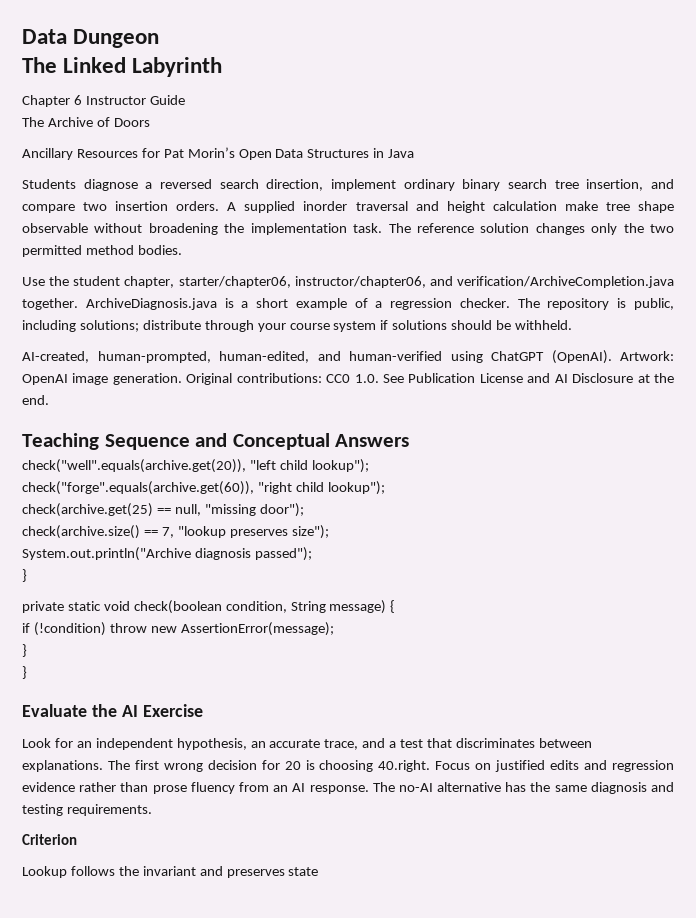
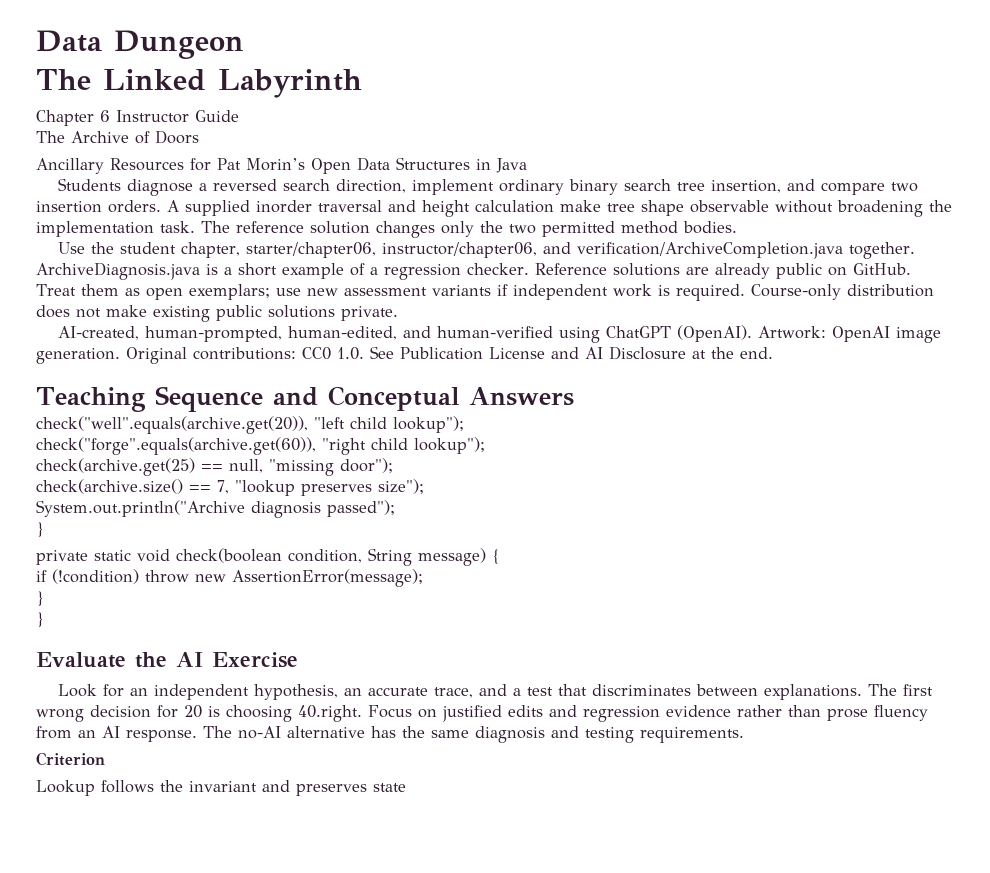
- The repository is public, including solutions; distribute through your course system if solutions should be withheld.
+ Reference solutions are already public on GitHub. Treat them as open exemplars; use new assessment variants if independent work is required. Course-only distribution does not make existing public solutions private.

